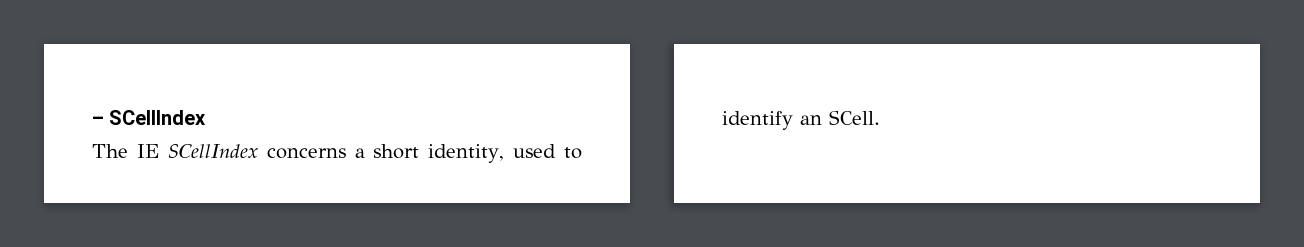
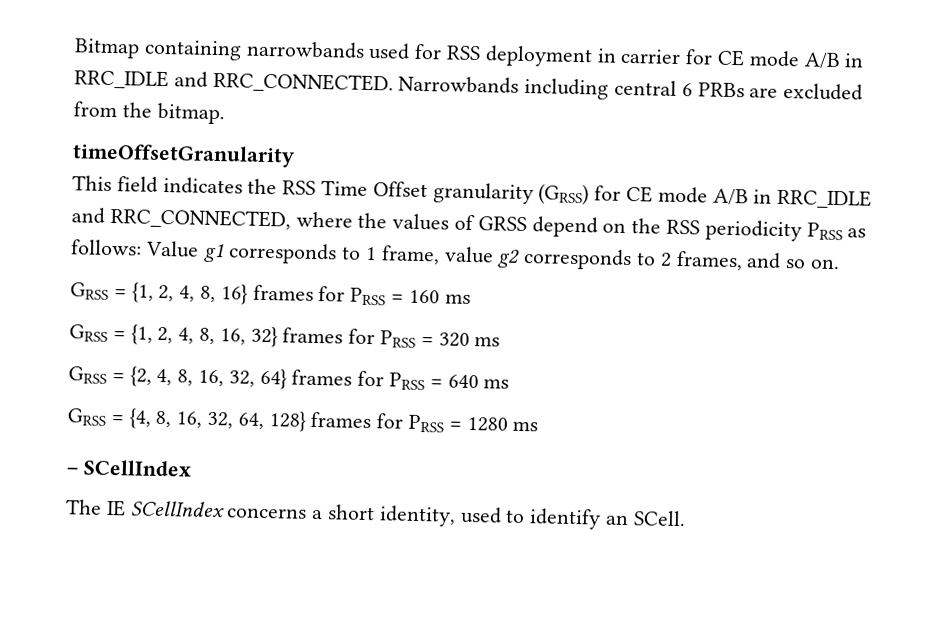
+ Bitmap containing narrowbands used for RSS deployment in carrier for CE mode A/B in RRC_IDLE and RRC_CONNECTED. Narrowbands including central 6 PRBs are excluded from the bitmap.
+ timeOffsetGranularity
+ This field indicates the RSS Time Offset granularity (GRSS) for CE mode A/B in RRC_IDLE and RRC_CONNECTED, where the values of GRSS depend on the RSS periodicity PRSS as follows: Value g1 corresponds to 1 frame, value g2 corresponds to 2 frames, and so on.
+ GRSS = {1, 2, 4, 8, 16} frames for PRSS = 160 ms
+ GRSS = {1, 2, 4, 8, 16, 32} frames for PRSS = 320 ms
+ GRSS = {2, 4, 8, 16, 32, 64} frames for PRSS = 640 ms
+ GRSS = {4, 8, 16, 32, 64, 128} frames for PRSS = 1280 ms

